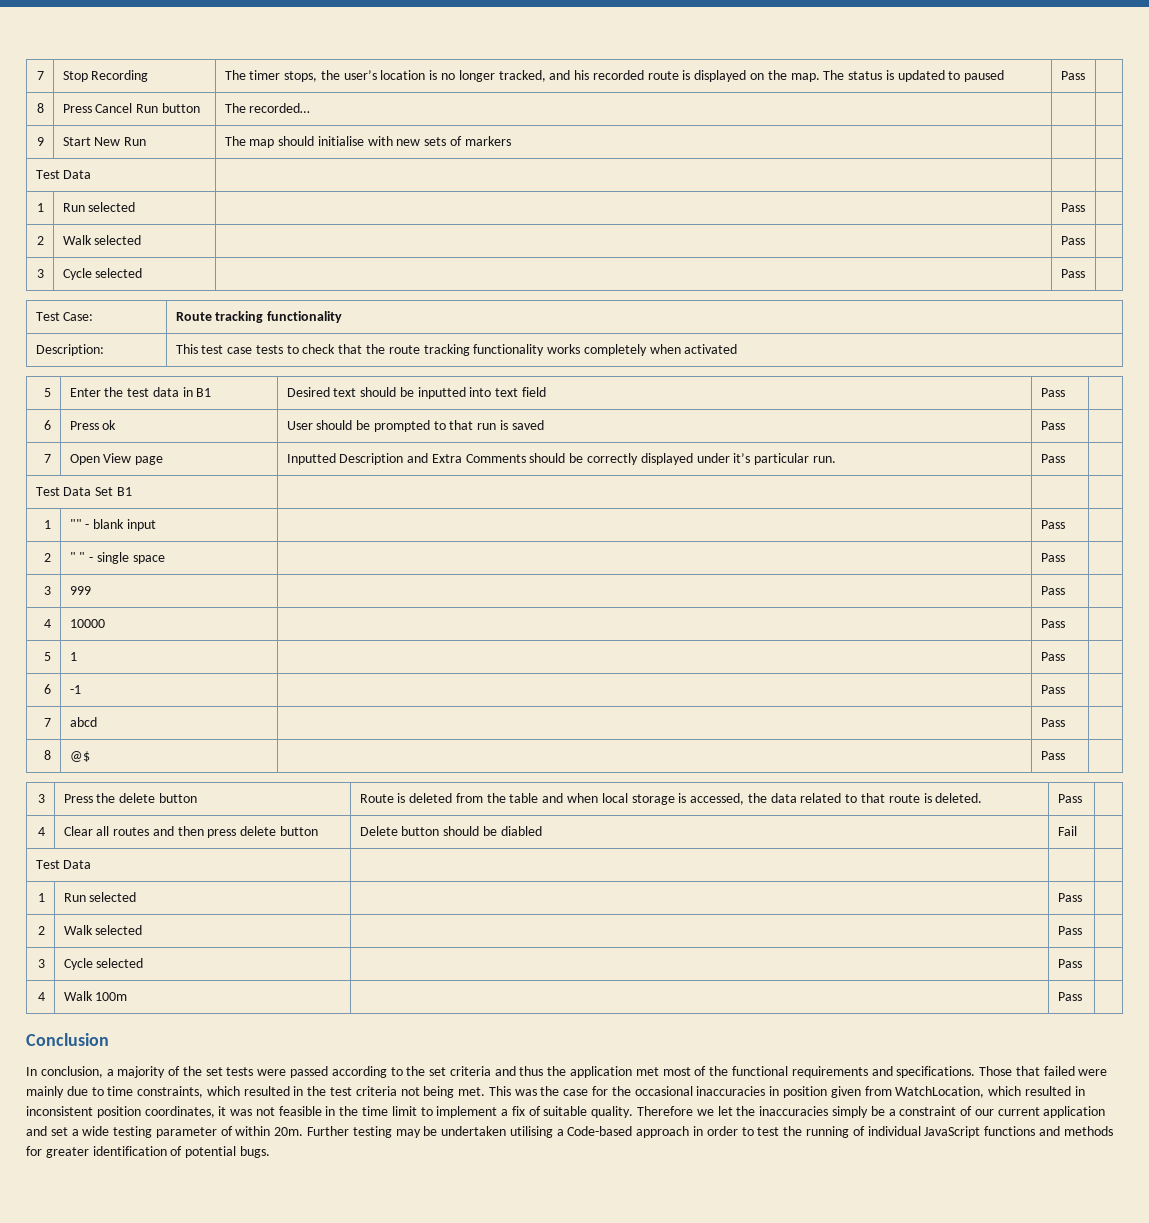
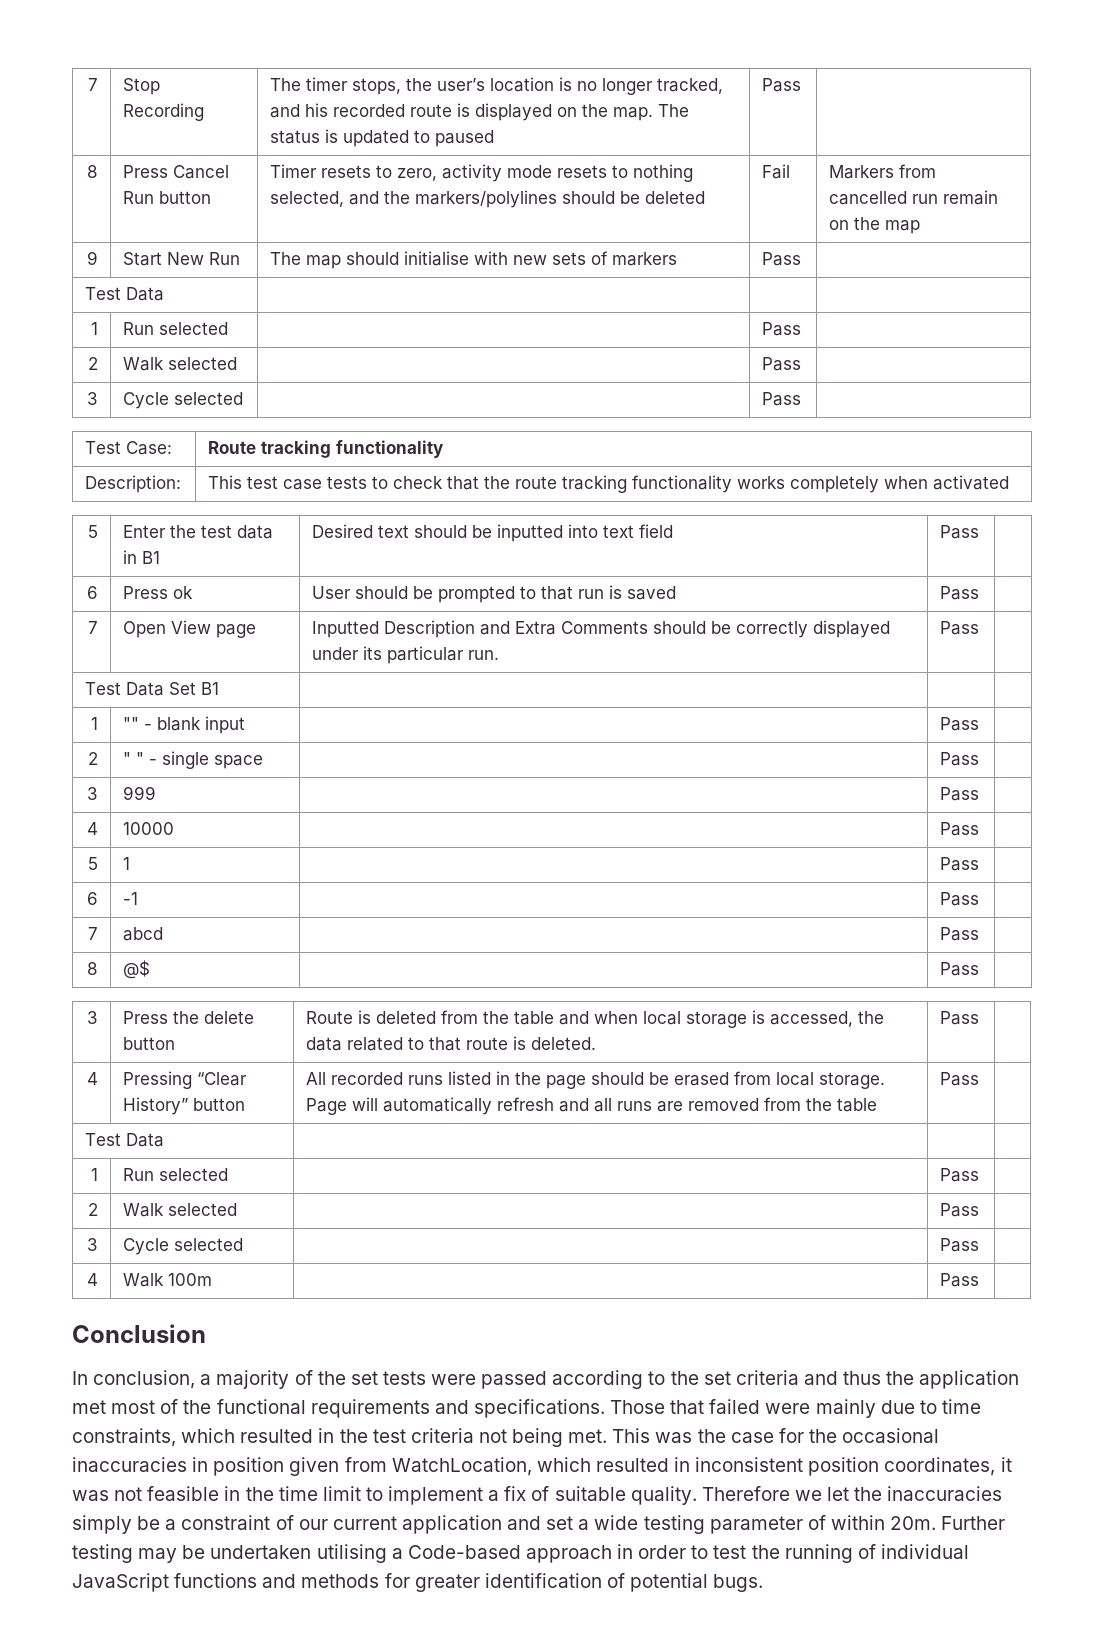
- 8 | Press Cancel Run button | The recorded… | |
+ 8 | Press Cancel Run button | Timer resets to zero, activity mode resets to nothing selected, and the markers/polylines should be deleted | Fail | Markers from cancelled run remain on the map
- 9 | Start New Run | The map should initialise with new sets of markers | |
+ 9 | Start New Run | The map should initialise with new sets of markers | Pass |
- 7 | Open View page | Inputted Description and Extra Comments should be correctly displayed under it’s particular run. | Pass |
+ 7 | Open View page | Inputted Description and Extra Comments should be correctly displayed under its particular run. | Pass |
- 4 | Clear all routes and then press delete button | Delete button should be diabled | Fail |
+ 4 | Pressing “Clear History” button | All recorded runs listed in the page should be erased from local storage. Page will automatically refresh and all runs are removed from the table | Pass |

